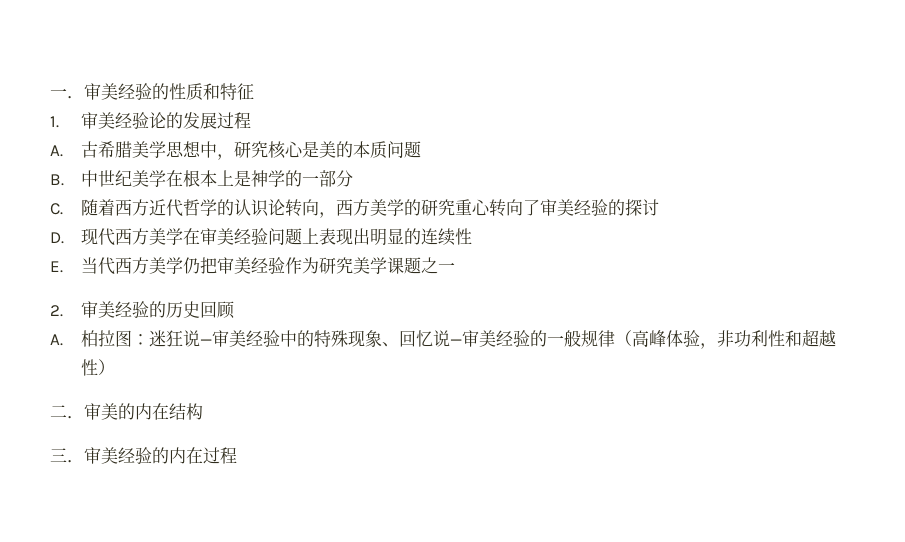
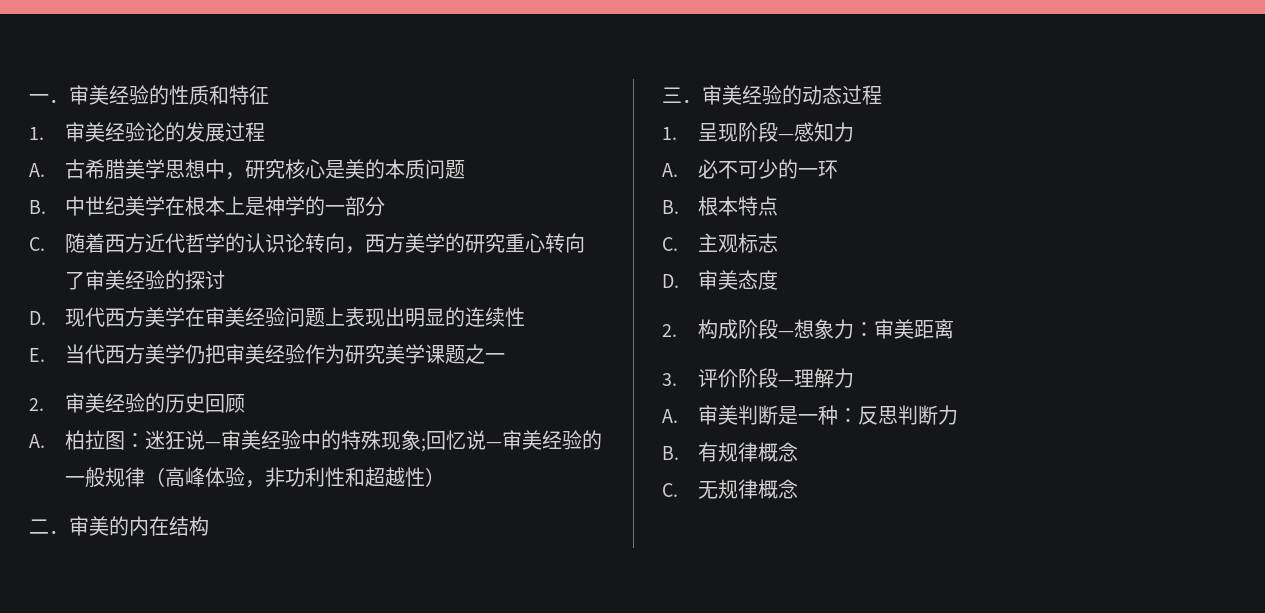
- A.柏拉图：迷狂说—审美经验中的特殊现象、回忆说—审美经验的一般规律（高峰体验，非功利性和超越性）
+ A.柏拉图：迷狂说—审美经验中的特殊现象;回忆说—审美经验的一般规律（高峰体验，非功利性和超越性）
- 三．审美经验的内在过程
+ 三．审美经验的动态过程
+ 1.呈现阶段—感知力
+ A.必不可少的一环
+ B.根本特点
+ C.主观标志
+ D.审美态度
+ 2.构成阶段—想象力：审美距离
+ 3.评价阶段—理解力
+ A.审美判断是一种：反思判断力
+ B.有规律概念
+ C.无规律概念

